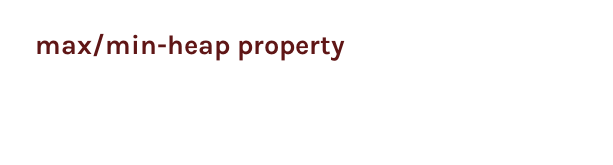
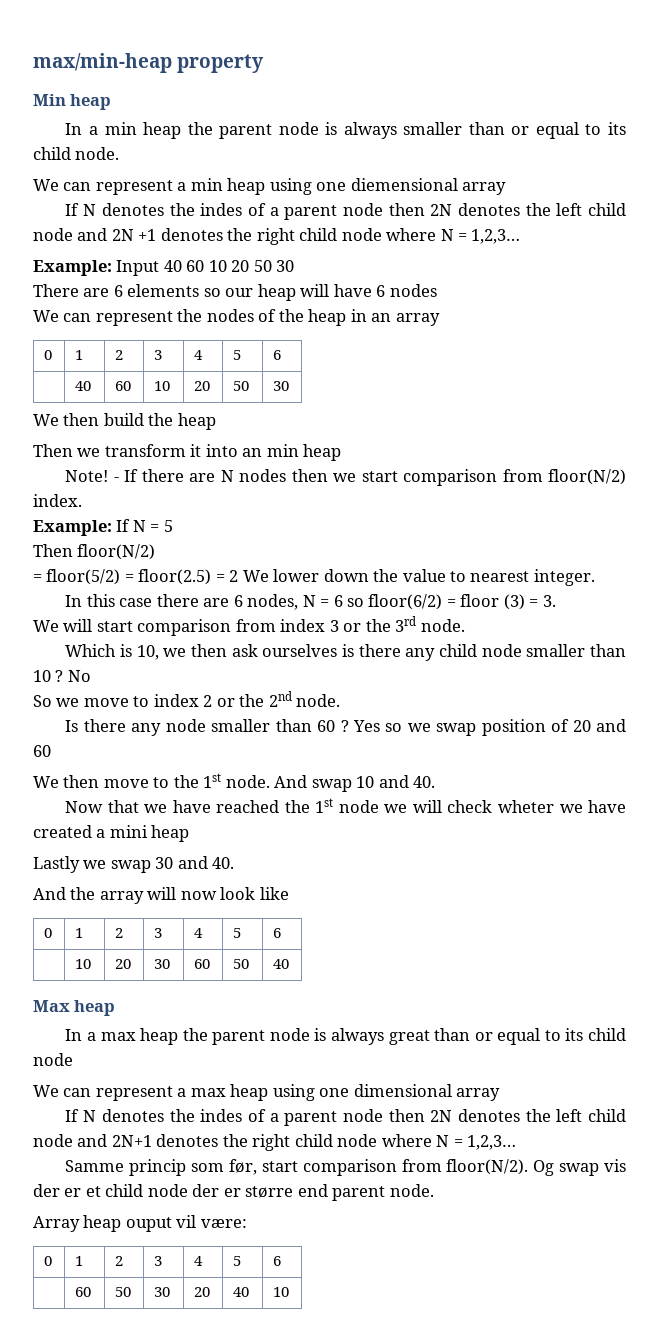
+ Min heap
+ In a min heap the parent node is always smaller than or equal to its child node.
+ We can represent a min heap using one diemensional array
+ If N denotes the indes of a parent node then 2N denotes the left child node and 2N +1 denotes the right child node where N = 1,2,3…
+ Example: Input 40 60 10 20 50 30
+ There are 6 elements so our heap will have 6 nodes
+ We can represent the nodes of the heap in an array
+ 0 | 1 | 2 | 3 | 4 | 5 | 6
+ | 40 | 60 | 10 | 20 | 50 | 30
+ We then build the heap
+ Then we transform it into an min heap
+ Note! - If there are N nodes then we start comparison from floor(N/2) index.
+ Example: If N = 5
+ Then floor(N/2)
+ = floor(5/2) = floor(2.5) = 2 We lower down the value to nearest integer.
+ In this case there are 6 nodes, N = 6 so floor(6/2) = floor (3) = 3.
+ We will start comparison from index 3 or the 3rd node.
+ Which is 10, we then ask ourselves is there any child node smaller than 10 ? No
+ So we move to index 2 or the 2nd node.
+ Is there any node smaller than 60 ? Yes so we swap position of 20 and 60
+ We then move to the 1st node. And swap 10 and 40.
+ Now that we have reached the 1st node we will check wheter we have created a mini heap
+ Lastly we swap 30 and 40.
+ And the array will now look like
+ 0 | 1 | 2 | 3 | 4 | 5 | 6
+ | 10 | 20 | 30 | 60 | 50 | 40
+ Max heap
+ In a max heap the parent node is always great than or equal to its child node
+ We can represent a max heap using one dimensional array
+ If N denotes the indes of a parent node then 2N denotes the left child node and 2N+1 denotes the right child node where N = 1,2,3…
+ Samme princip som før, start comparison from floor(N/2). Og swap vis der er et child node der er større end parent node.
+ Array heap ouput vil være:
+ 0 | 1 | 2 | 3 | 4 | 5 | 6
+ | 60 | 50 | 30 | 20 | 40 | 10

